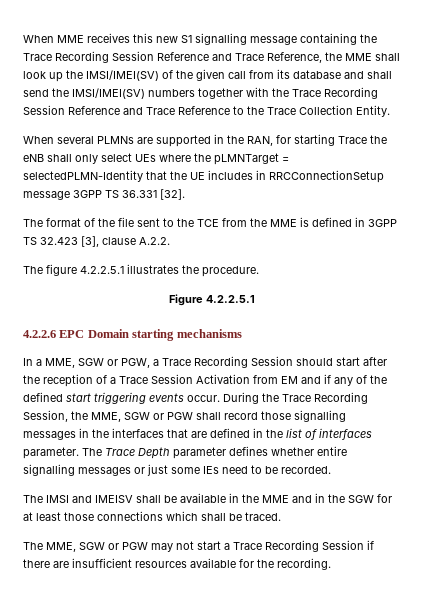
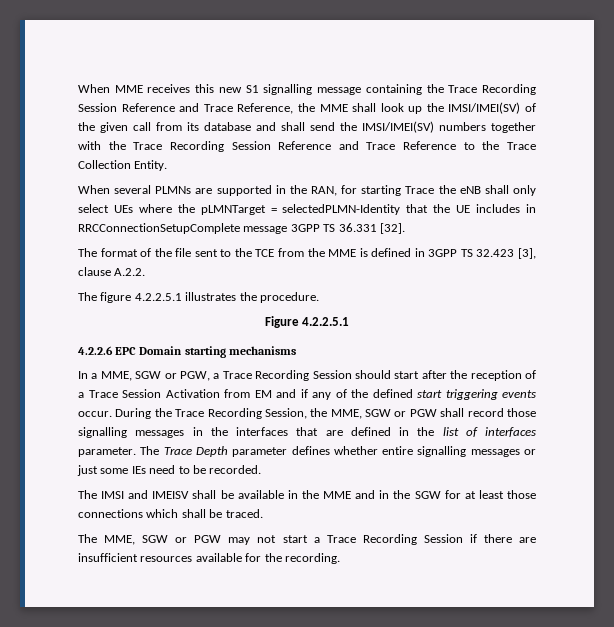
- When several PLMNs are supported in the RAN, for starting Trace the eNB shall only select UEs where the pLMNTarget = selectedPLMN-Identity that the UE includes in RRCConnectionSetup message 3GPP TS 36.331 [32].
+ When several PLMNs are supported in the RAN, for starting Trace the eNB shall only select UEs where the pLMNTarget = selectedPLMN-Identity that the UE includes in RRCConnectionSetupComplete message 3GPP TS 36.331 [32].

